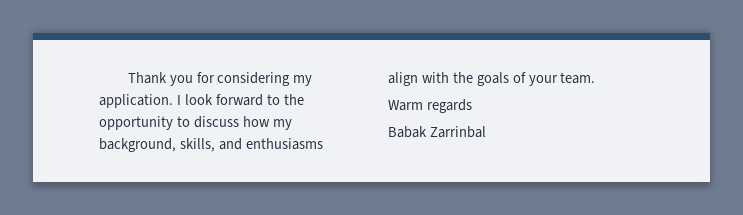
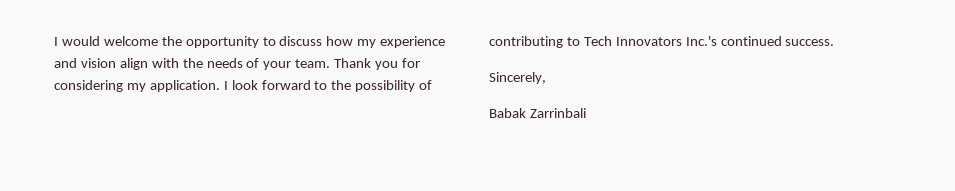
+ I would welcome the opportunity to discuss how my experience and vision align with the needs of your team.
- I look forward to the opportunity to discuss how my background, skills, and enthusiasms align with the goals of your team.
- Warm regards
+ I look forward to the possibility of contributing to Tech Innovators Inc.'s continued success.
+ Sincerely,
- Babak Zarrinbal
+ Babak Zarrinbali

